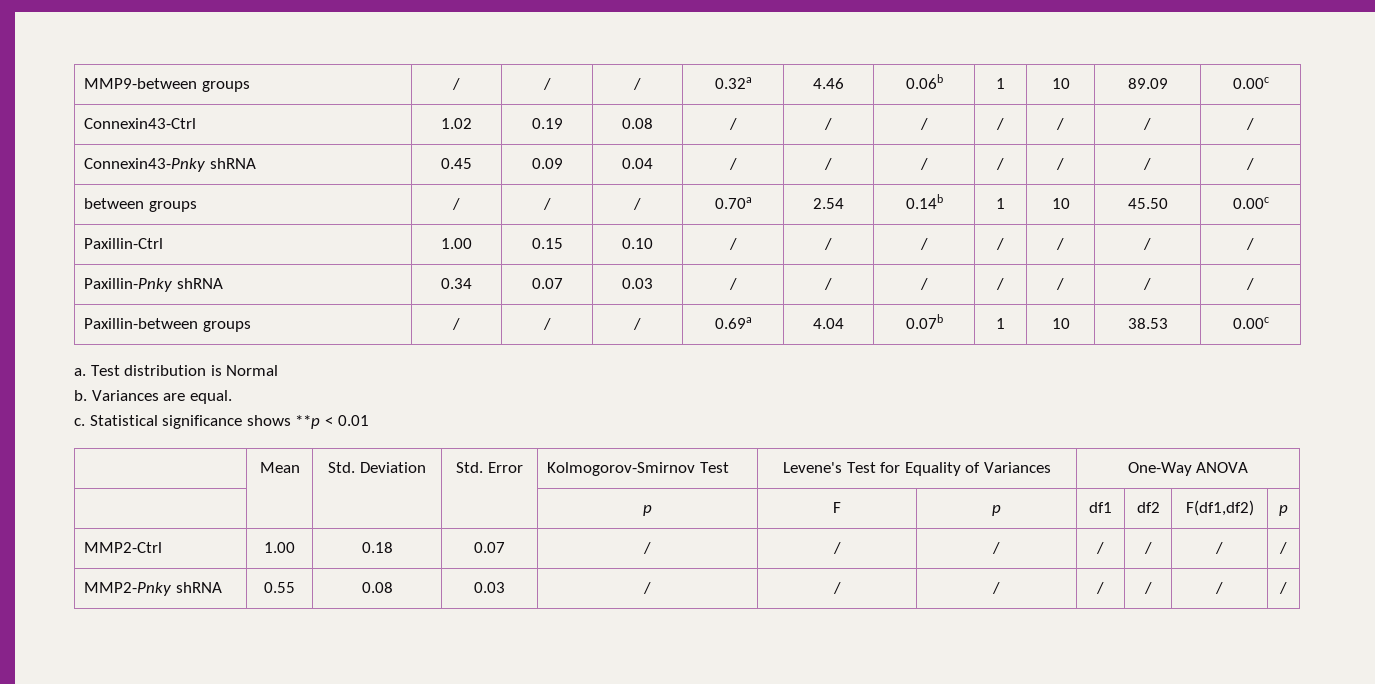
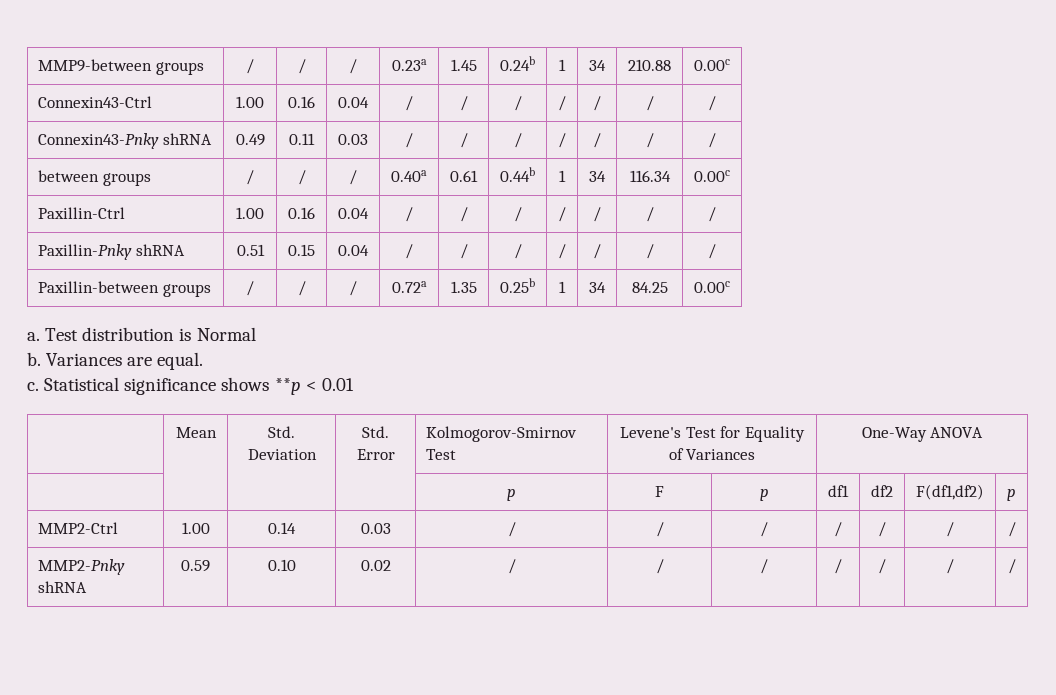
- MMP9-between groups | / | / | / | 0.32a | 4.46 | 0.06b | 1 | 10 | 89.09 | 0.00c
+ MMP9-between groups | / | / | / | 0.23a | 1.45 | 0.24b | 1 | 34 | 210.88 | 0.00c
- Connexin43-Ctrl | 1.02 | 0.19 | 0.08 | / | / | / | / | / | / | /
+ Connexin43-Ctrl | 1.00 | 0.16 | 0.04 | / | / | / | / | / | / | /
- Connexin43-Pnky shRNA | 0.45 | 0.09 | 0.04 | / | / | / | / | / | / | /
+ Connexin43-Pnky shRNA | 0.49 | 0.11 | 0.03 | / | / | / | / | / | / | /
- between groups | / | / | / | 0.70a | 2.54 | 0.14b | 1 | 10 | 45.50 | 0.00c
+ between groups | / | / | / | 0.40a | 0.61 | 0.44b | 1 | 34 | 116.34 | 0.00c
- Paxillin-Ctrl | 1.00 | 0.15 | 0.10 | / | / | / | / | / | / | /
+ Paxillin-Ctrl | 1.00 | 0.16 | 0.04 | / | / | / | / | / | / | /
- Paxillin-Pnky shRNA | 0.34 | 0.07 | 0.03 | / | / | / | / | / | / | /
+ Paxillin-Pnky shRNA | 0.51 | 0.15 | 0.04 | / | / | / | / | / | / | /
- Paxillin-between groups | / | / | / | 0.69a | 4.04 | 0.07b | 1 | 10 | 38.53 | 0.00c
+ Paxillin-between groups | / | / | / | 0.72a | 1.35 | 0.25b | 1 | 34 | 84.25 | 0.00c
- MMP2-Ctrl | 1.00 | 0.18 | 0.07 | / | / | / | / | / | / | /
+ MMP2-Ctrl | 1.00 | 0.14 | 0.03 | / | / | / | / | / | / | /
- MMP2-Pnky shRNA | 0.55 | 0.08 | 0.03 | / | / | / | / | / | / | /
+ MMP2-Pnky shRNA | 0.59 | 0.10 | 0.02 | / | / | / | / | / | / | /

